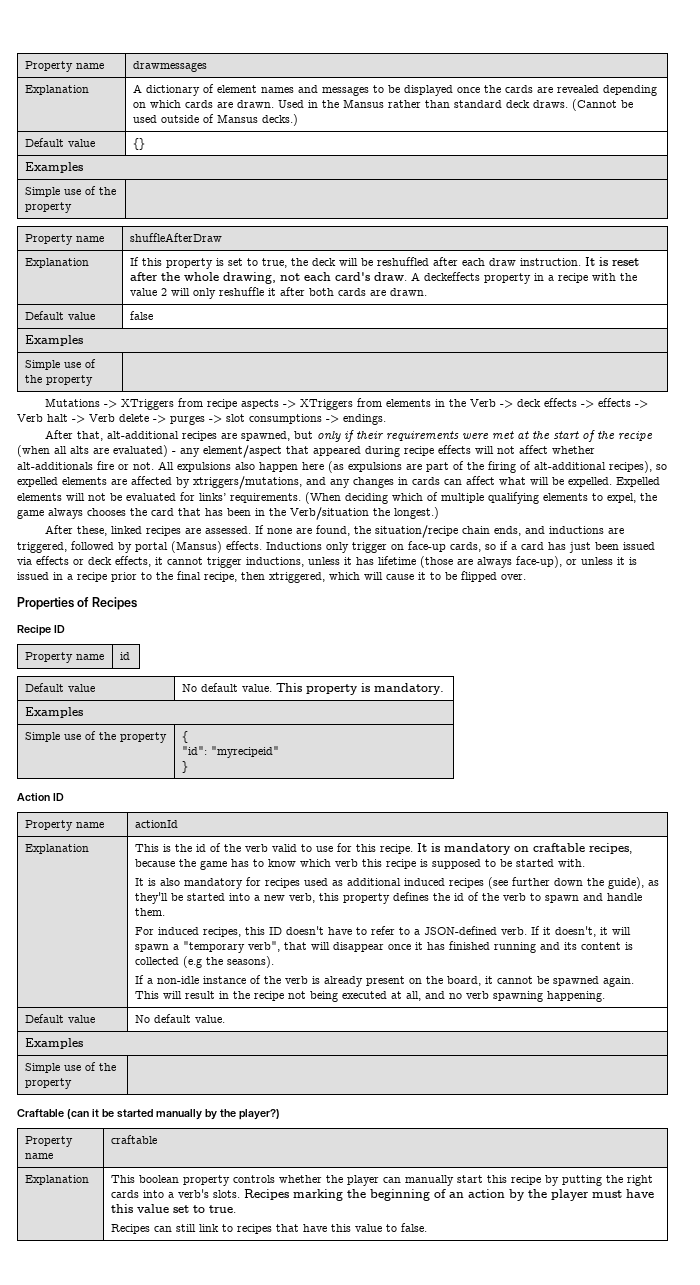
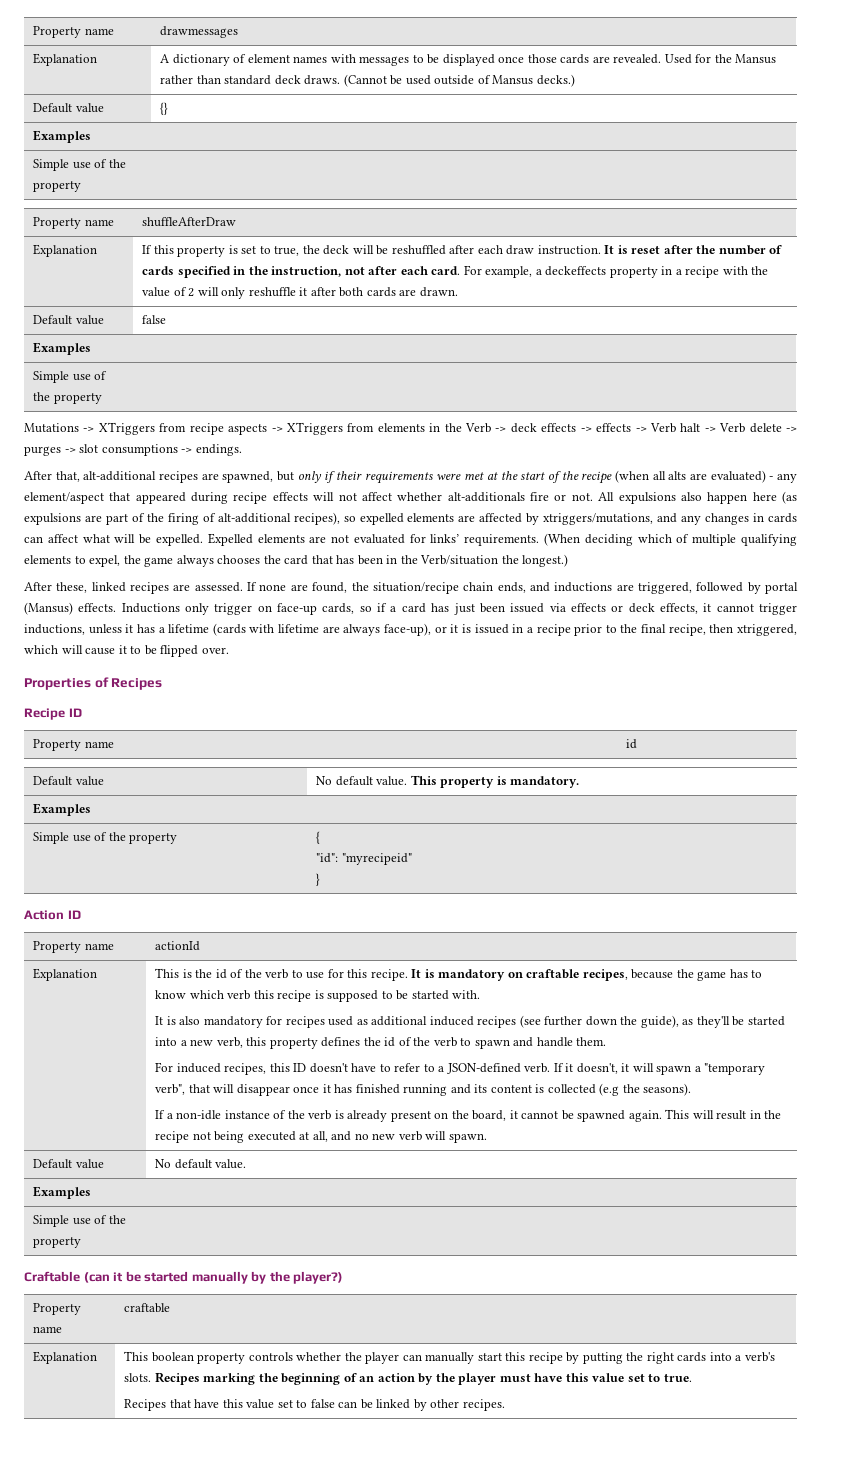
- Explanation | A dictionary of element names and messages to be displayed once the cards are revealed depending on which cards are drawn. Used in the Mansus rather than standard deck draws. (Cannot be used outside of Mansus decks.)
+ Explanation | A dictionary of element names with messages to be displayed once those cards are revealed. Used for the Mansus rather than standard deck draws. (Cannot be used outside of Mansus decks.)
- It is reset after the whole drawing, not each card's draw. A deckeffects property in a recipe with the value 2 will only reshuffle it after both cards are drawn.
+ It is reset after the number of cards specified in the instruction, not after each card. For example, a deckeffects property in a recipe with the value of 2 will only reshuffle it after both cards are drawn.
- Expelled elements will not be evaluated for links’ requirements.
+ Expelled elements are not evaluated for links’ requirements.
- Inductions only trigger on face-up cards, so if a card has just been issued via effects or deck effects, it cannot trigger inductions, unless it has lifetime (those are always face-up), or unless it is issued in a recipe prior to the final recipe, then xtriggered, which will cause it to be flipped over.
+ Inductions only trigger on face-up cards, so if a card has just been issued via effects or deck effects, it cannot trigger inductions, unless it has a lifetime (cards with lifetime are always face-up), or it is issued in a recipe prior to the final recipe, then xtriggered, which will cause it to be flipped over.
- This is the id of the verb valid to use for this recipe.
+ This is the id of the verb to use for this recipe.
- This will result in the recipe not being executed at all, and no verb spawning happening.
+ This will result in the recipe not being executed at all, and no new verb will spawn.
- Recipes can still link to recipes that have this value to false.
+ Recipes that have this value set to false can be linked by other recipes.

